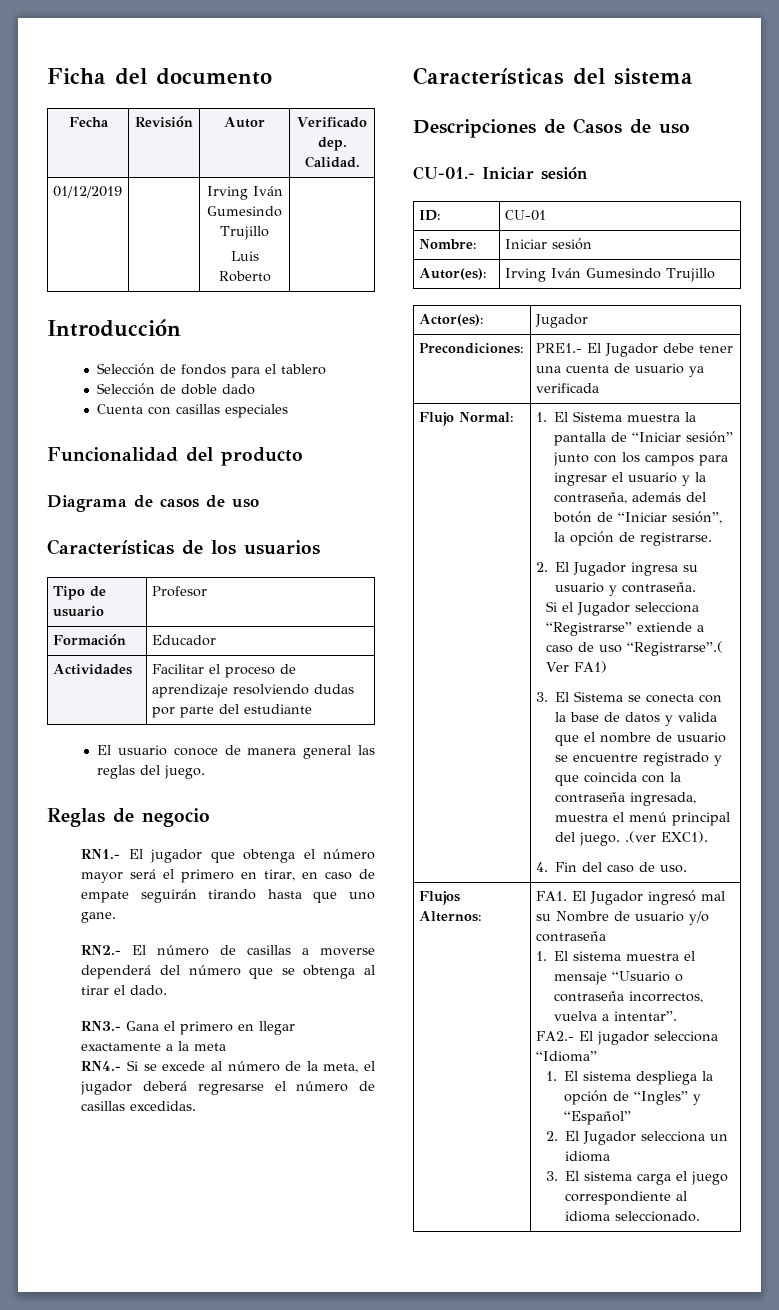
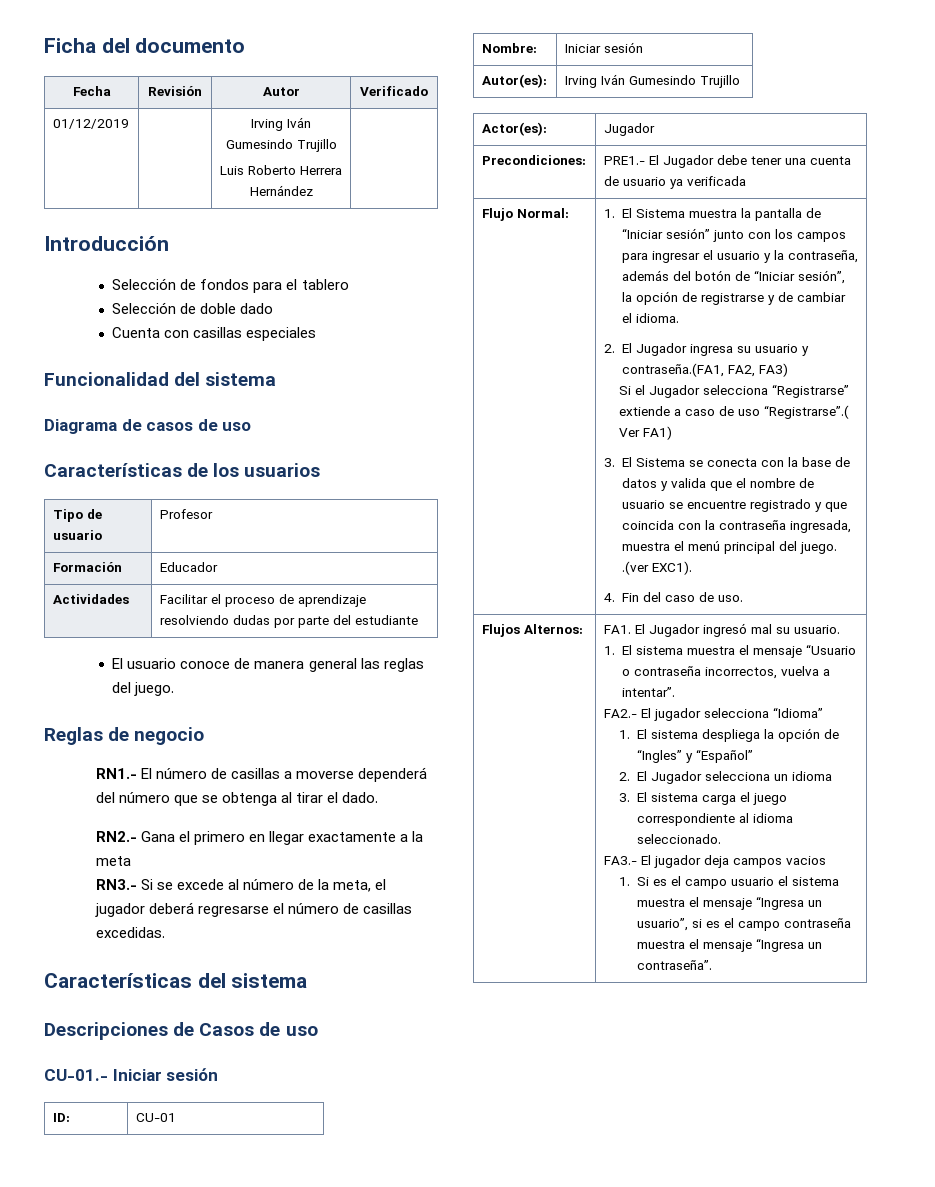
- Fecha | Revisión | Autor | Verificado dep. Calidad.
+ Fecha | Revisión | Autor | Verificado
  01/12/2019 | | Irving Iván Gumesindo Trujillo
- Luis Roberto |
+ Luis Roberto Herrera Hernández |
- Funcionalidad del producto
+ Funcionalidad del sistema
- RN1.- El jugador que obtenga el número mayor será el primero en tirar, en caso de empate seguirán tirando hasta que uno gane.
- RN2.- El número de casillas a moverse dependerá del número que se obtenga al tirar el dado.
+ RN1.- El número de casillas a moverse dependerá del número que se obtenga al tirar el dado.
- RN3.- Gana el primero en llegar exactamente a la meta
+ RN2.- Gana el primero en llegar exactamente a la meta
- RN4.- Si se excede al número de la meta, el jugador deberá regresarse el número de casillas excedidas.
+ RN3.- Si se excede al número de la meta, el jugador deberá regresarse el número de casillas excedidas.
- 1. El Sistema muestra la pantalla de “Iniciar sesión” junto con los campos para ingresar el usuario y la contraseña, además del botón de “Iniciar sesión”, la opción de registrarse.
+ 1. El Sistema muestra la pantalla de “Iniciar sesión” junto con los campos para ingresar el usuario y la contraseña, además del botón de “Iniciar sesión”, la opción de registrarse y de cambiar el idioma.
- 2. El Jugador ingresa su usuario y contraseña.
+ 2. El Jugador ingresa su usuario y contraseña.(FA1, FA2, FA3)
- FA1. El Jugador ingresó mal su Nombre de usuario y/o contraseña
+ FA1. El Jugador ingresó mal su usuario.
+ FA3.- El jugador deja campos vacios
+ 1. Si es el campo usuario el sistema muestra el mensaje “Ingresa un usuario”, si es el campo contraseña muestra el mensaje “Ingresa un contraseña”.

